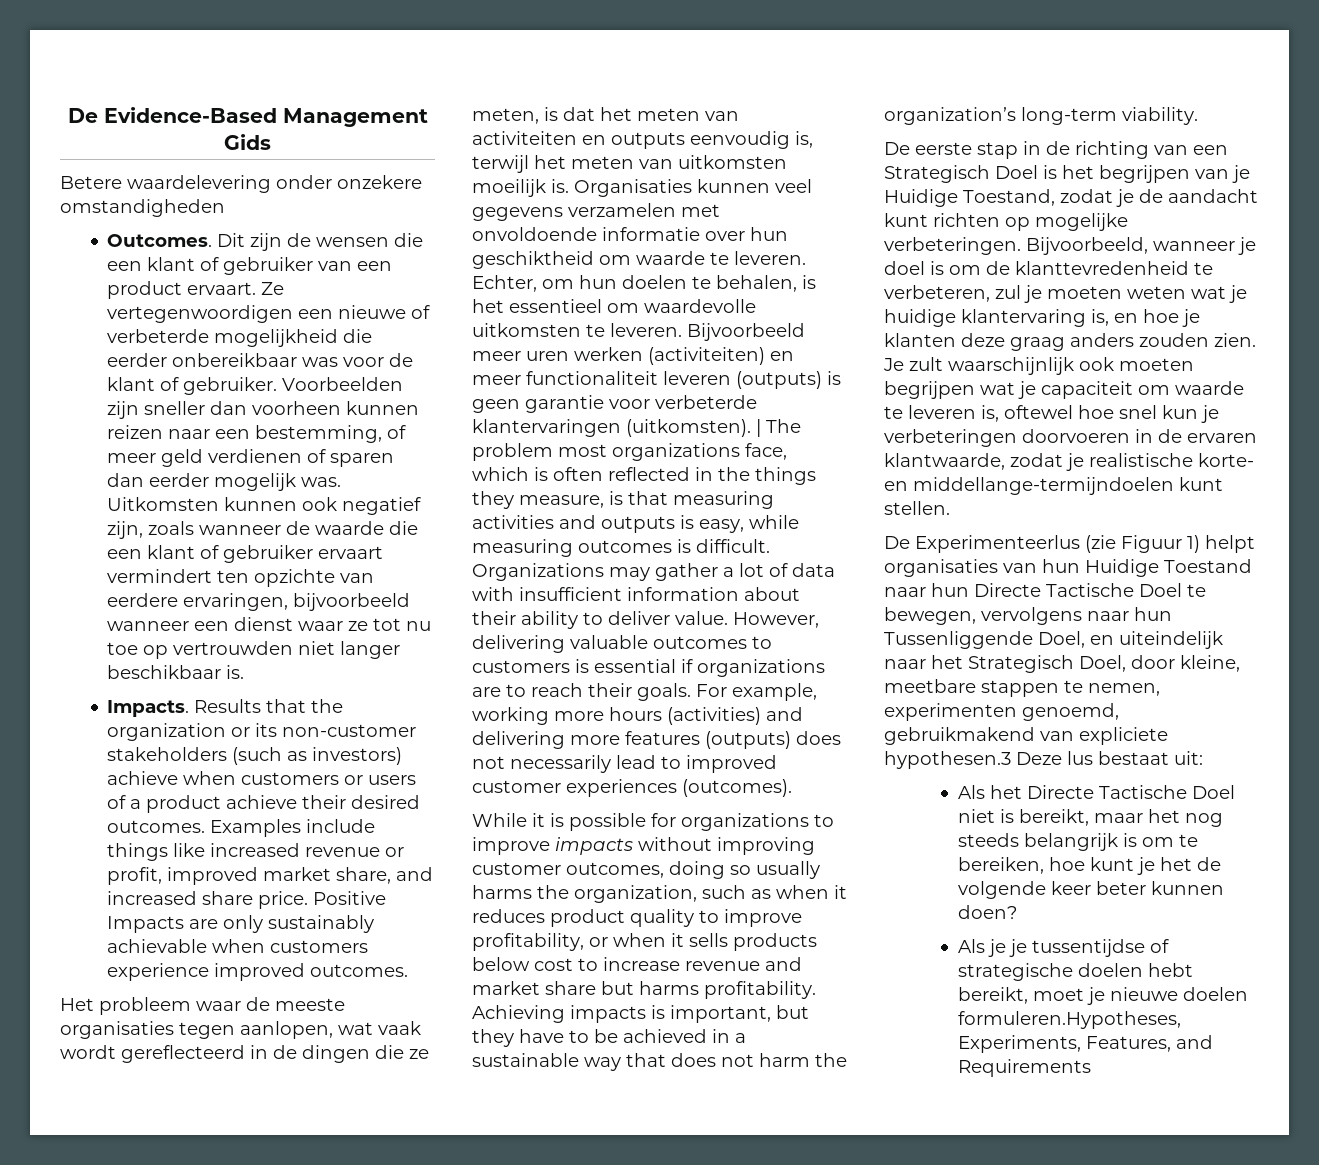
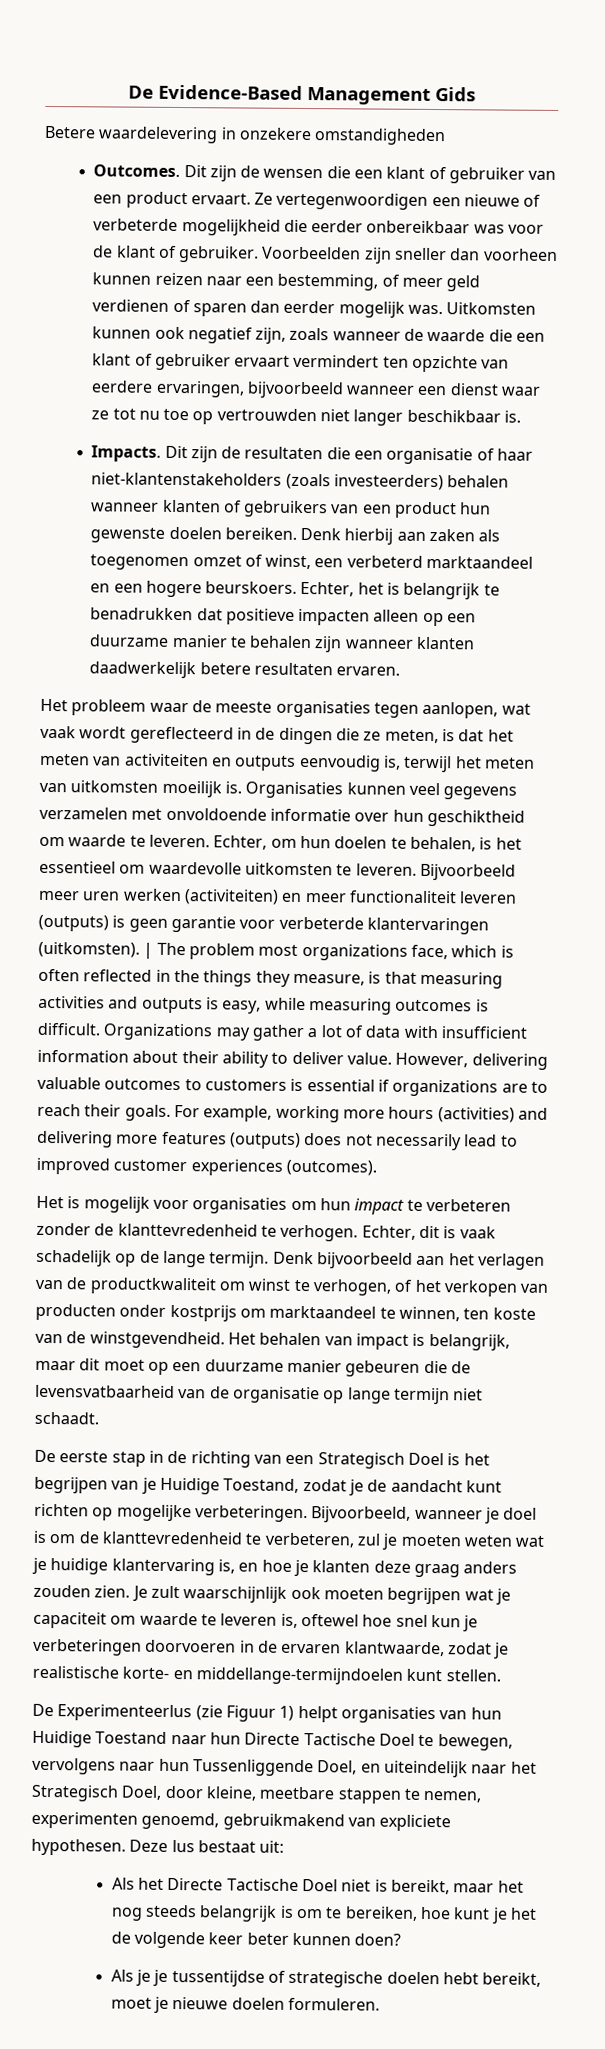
- Betere waardelevering onder onzekere omstandigheden
+ Betere waardelevering in onzekere omstandigheden
- Results that the organization or its non-customer stakeholders (such as investors) achieve when customers or users of a product achieve their desired outcomes. Examples include things like increased revenue or profit, improved market share, and increased share price. Positive Impacts are only sustainably achievable when customers experience improved outcomes.
+ Dit zijn de resultaten die een organisatie of haar niet-klantenstakeholders (zoals investeerders) behalen wanneer klanten of gebruikers van een product hun gewenste doelen bereiken. Denk hierbij aan zaken als toegenomen omzet of winst, een verbeterd marktaandeel en een hogere beurskoers. Echter, het is belangrijk te benadrukken dat positieve impacten alleen op een duurzame manier te behalen zijn wanneer klanten daadwerkelijk betere resultaten ervaren.
- While it is possible for organizations to improve impacts without improving customer outcomes, doing so usually harms the organization, such as when it reduces product quality to improve profitability, or when it sells products below cost to increase revenue and market share but harms profitability. Achieving impacts is important, but they have to be achieved in a sustainable way that does not harm the organization’s long-term viability.
+ Het is mogelijk voor organisaties om hun impact te verbeteren zonder de klanttevredenheid te verhogen. Echter, dit is vaak schadelijk op de lange termijn. Denk bijvoorbeeld aan het verlagen van de productkwaliteit om winst te verhogen, of het verkopen van producten onder kostprijs om marktaandeel te winnen, ten koste van de winstgevendheid. Het behalen van impact is belangrijk, maar dit moet op een duurzame manier gebeuren die de levensvatbaarheid van de organisatie op lange termijn niet schaadt.
- De Experimenteerlus (zie Figuur 1) helpt organisaties van hun Huidige Toestand naar hun Directe Tactische Doel te bewegen, vervolgens naar hun Tussenliggende Doel, en uiteindelijk naar het Strategisch Doel, door kleine, meetbare stappen te nemen, experimenten genoemd, gebruikmakend van expliciete hypothesen.3 Deze lus bestaat uit:
+ De Experimenteerlus (zie Figuur 1) helpt organisaties van hun Huidige Toestand naar hun Directe Tactische Doel te bewegen, vervolgens naar hun Tussenliggende Doel, en uiteindelijk naar het Strategisch Doel, door kleine, meetbare stappen te nemen, experimenten genoemd, gebruikmakend van expliciete hypothesen. Deze lus bestaat uit:
- Als je je tussentijdse of strategische doelen hebt bereikt, moet je nieuwe doelen formuleren.Hypotheses, Experiments, Features, and Requirements
+ Als je je tussentijdse of strategische doelen hebt bereikt, moet je nieuwe doelen formuleren.

